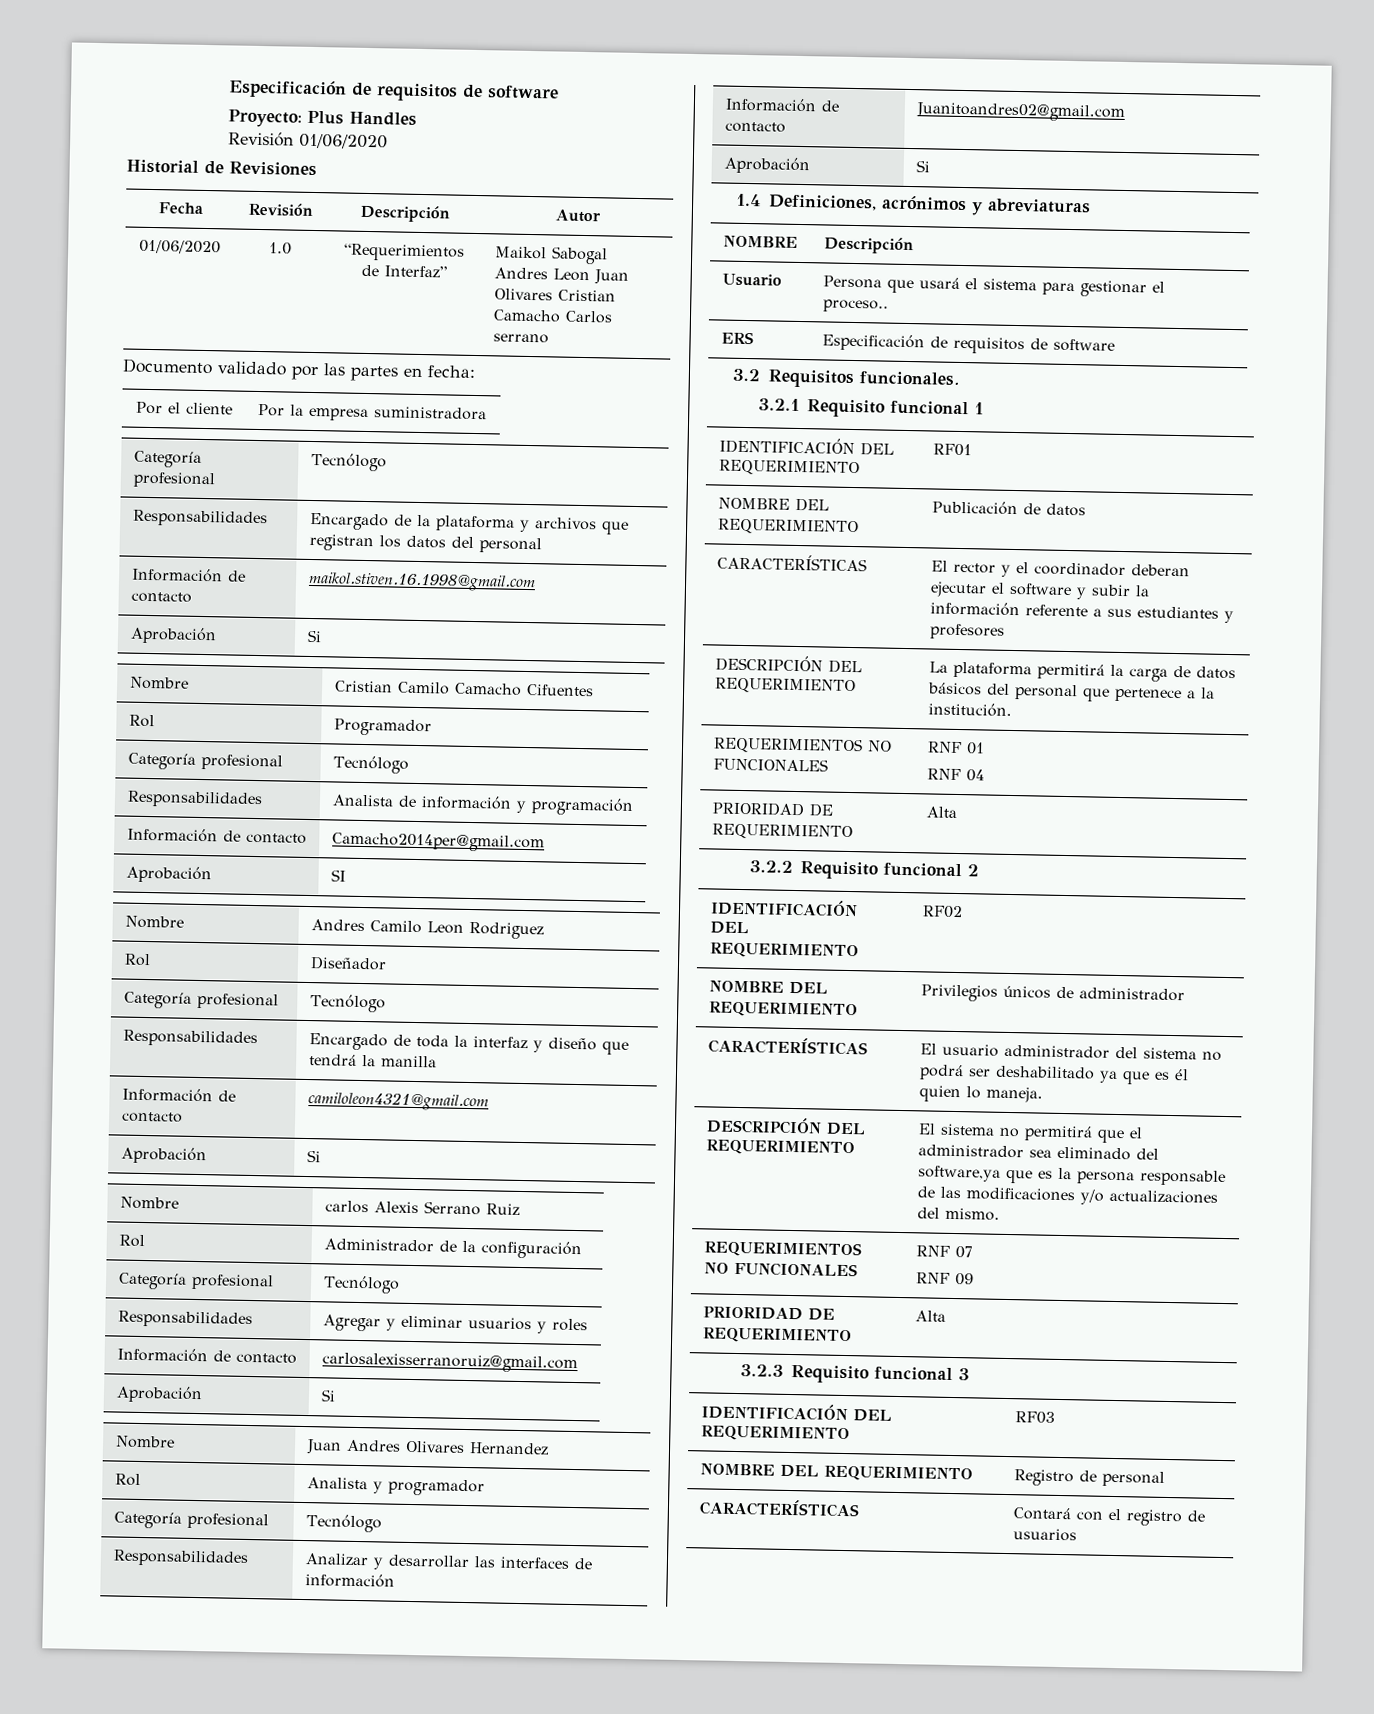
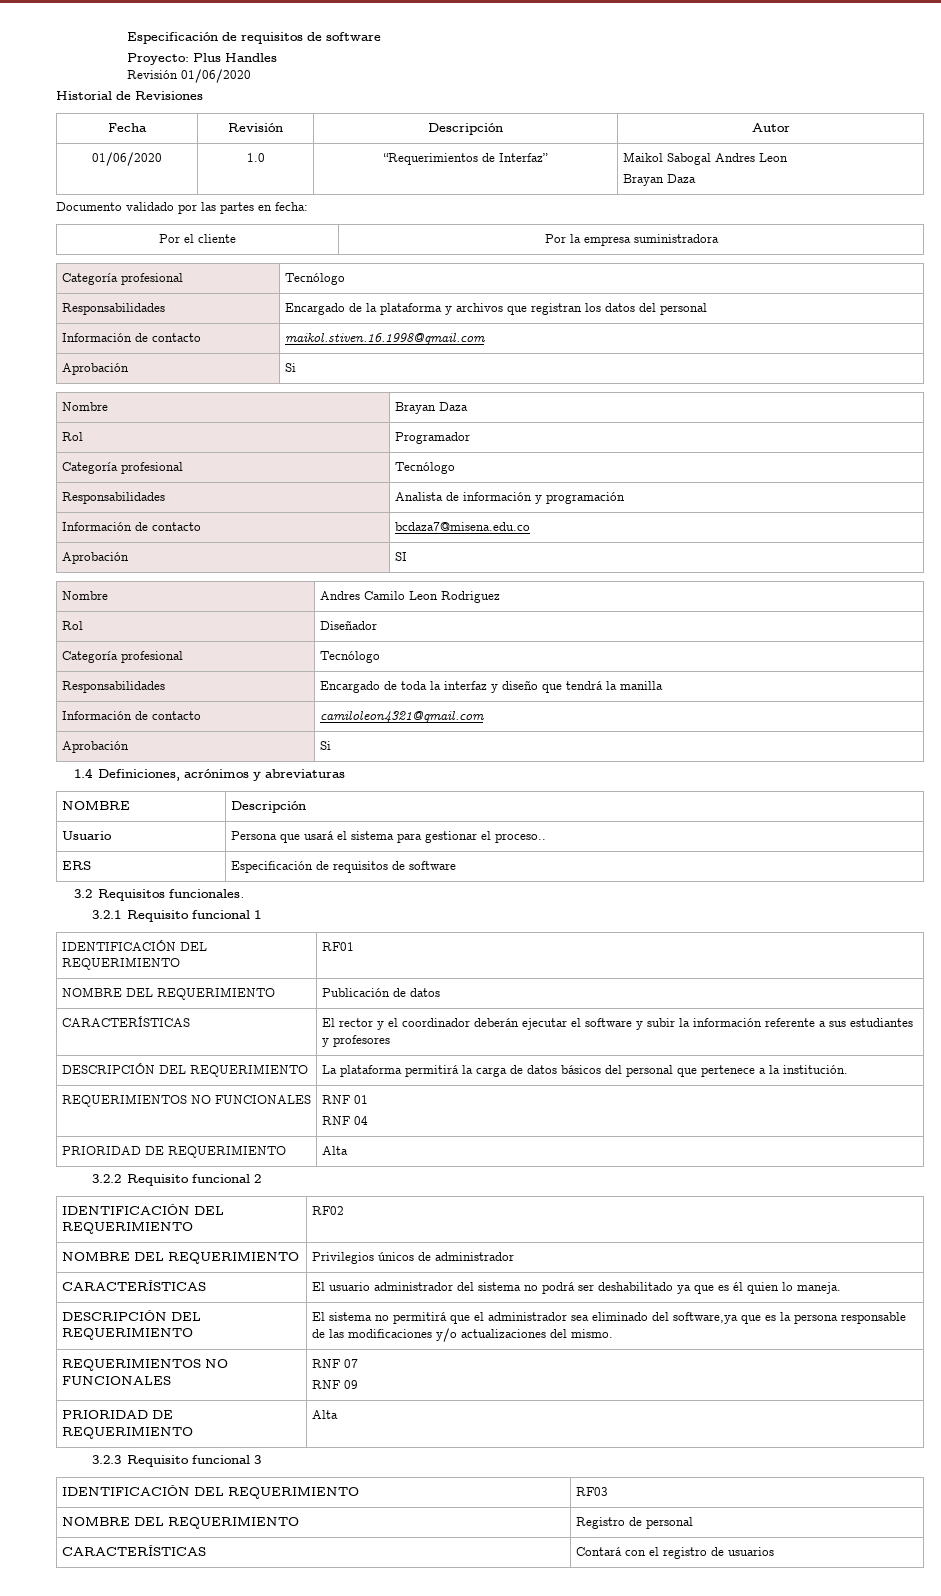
- 01/06/2020 | 1.0 | “Requerimientos de Interfaz” | Maikol Sabogal Andres Leon Juan Olivares Cristian Camacho Carlos serrano
+ 01/06/2020 | 1.0 | “Requerimientos de Interfaz” | Maikol Sabogal Andres Leon
+ Brayan Daza
- Nombre | Cristian Camilo Camacho Cifuentes
+ Nombre | Brayan Daza
- Información de contacto | Camacho2014per@gmail.com
+ Información de contacto | bcdaza7@misena.edu.co
- Nombre | carlos Alexis Serrano Ruiz
- Rol | Administrador de la configuración
- Categoría profesional | Tecnólogo
- Responsabilidades | Agregar y eliminar usuarios y roles
- Información de contacto | carlosalexisserranoruiz@gmail.com
- Aprobación | Si
- Nombre | Juan Andres Olivares Hernandez
- Rol | Analista y programador
- Categoría profesional | Tecnólogo
- Responsabilidades | Analizar y desarrollar las interfaces de información
- Información de contacto | Juanitoandres02@gmail.com
- Aprobación | Si
- CARACTERÍSTICAS | El rector y el coordinador deberan ejecutar el software y subir la información referente a sus estudiantes y profesores
+ CARACTERÍSTICAS | El rector y el coordinador deberán ejecutar el software y subir la información referente a sus estudiantes y profesores

